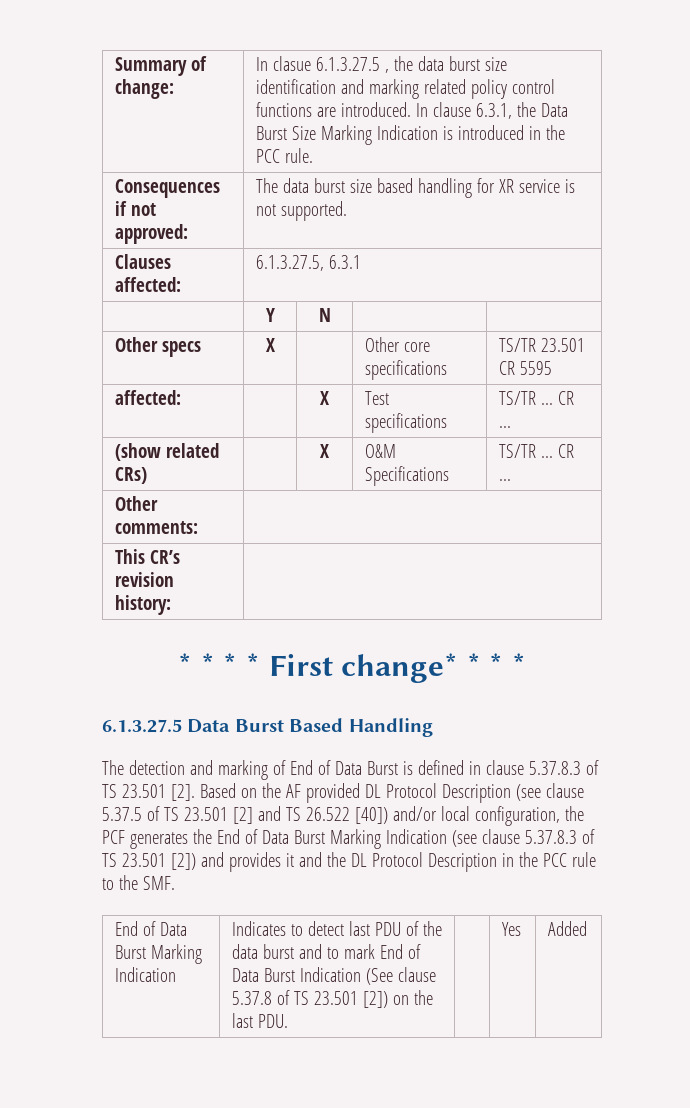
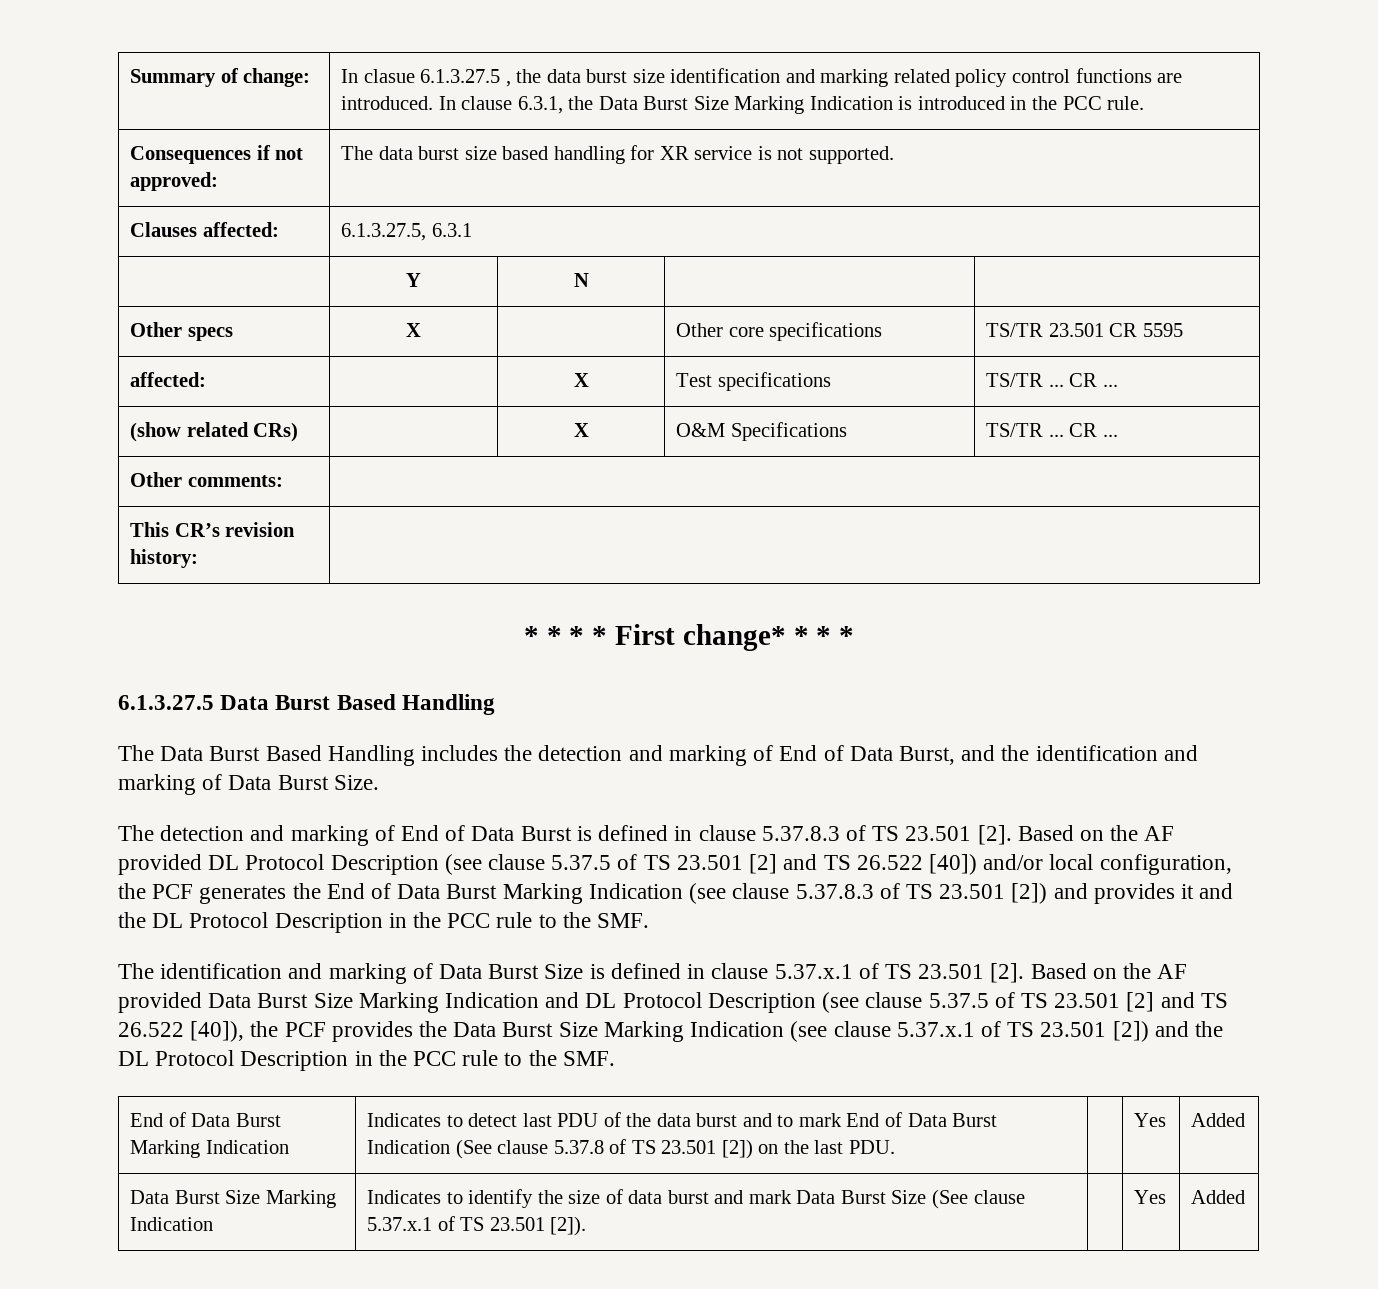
+ The Data Burst Based Handling includes the detection and marking of End of Data Burst, and the identification and marking of Data Burst Size.
+ The identification and marking of Data Burst Size is defined in clause 5.37.x.1 of TS 23.501 [2]. Based on the AF provided Data Burst Size Marking Indication and DL Protocol Description (see clause 5.37.5 of TS 23.501 [2] and TS 26.522 [40]), the PCF provides the Data Burst Size Marking Indication (see clause 5.37.x.1 of TS 23.501 [2]) and the DL Protocol Description in the PCC rule to the SMF.
+ Data Burst Size Marking Indication | Indicates to identify the size of data burst and mark Data Burst Size (See clause 5.37.x.1 of TS 23.501 [2]). | | Yes | Added

